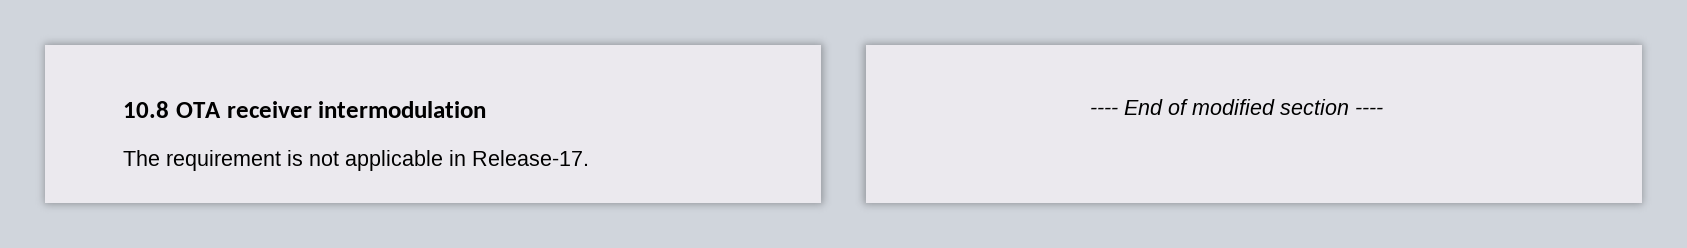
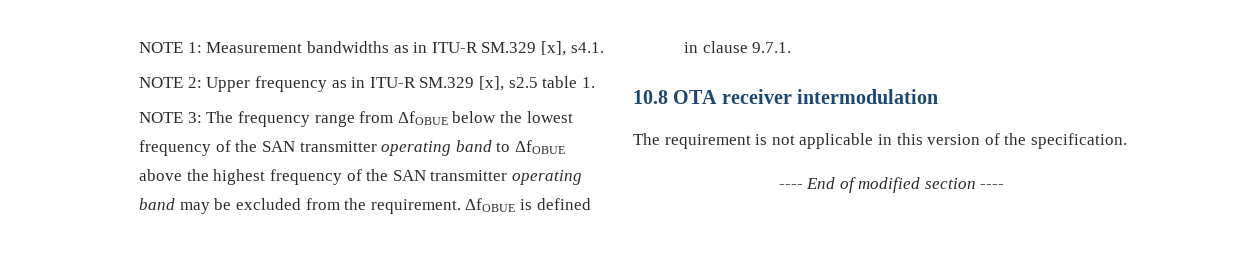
+ NOTE 1: Measurement bandwidths as in ITU-R SM.329 [x], s4.1.
+ NOTE 2: Upper frequency as in ITU-R SM.329 [x], s2.5 table 1.
+ NOTE 3: The frequency range from ΔfOBUE below the lowest frequency of the SAN transmitter operating band to ΔfOBUE above the highest frequency of the SAN transmitter operating band may be excluded from the requirement. ΔfOBUE is defined in clause 9.7.1.
- The requirement is not applicable in Release-17.
+ The requirement is not applicable in this version of the specification.

